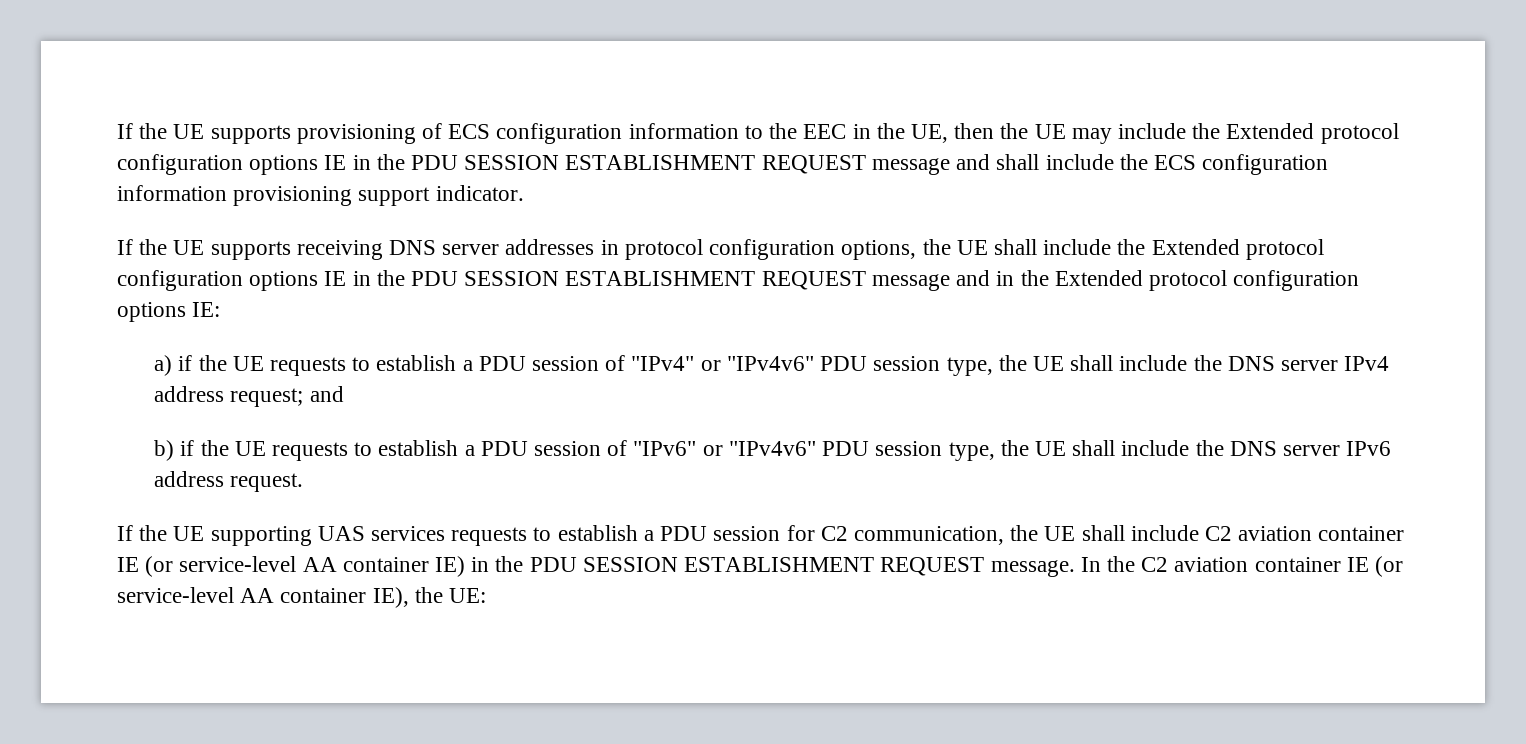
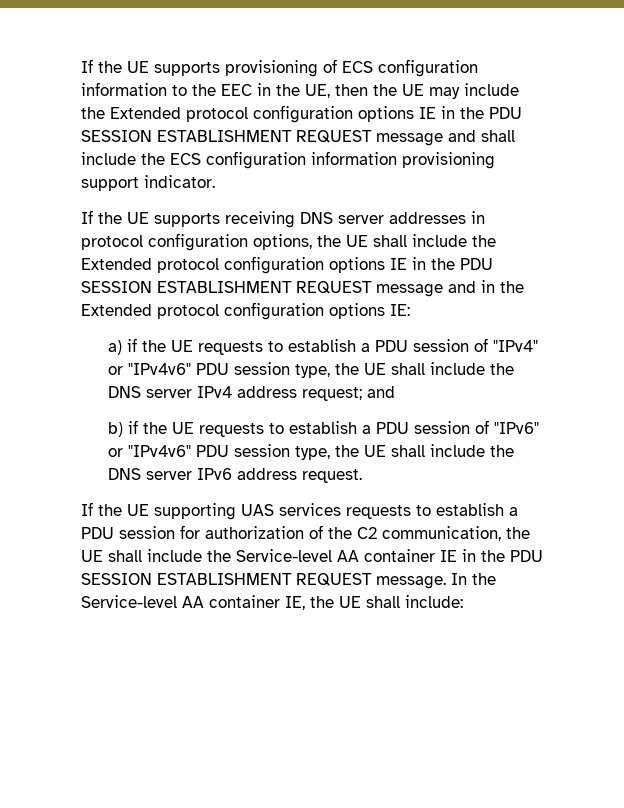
- If the UE supporting UAS services requests to establish a PDU session for C2 communication, the UE shall include C2 aviation container IE (or service-level AA container IE) in the PDU SESSION ESTABLISHMENT REQUEST message.
+ If the UE supporting UAS services requests to establish a PDU session for authorization of the C2 communication, the UE shall include the Service-level AA container IE in the PDU SESSION ESTABLISHMENT REQUEST message.
- In the C2 aviation container IE (or service-level AA container IE), the UE:
+ In the Service-level AA container IE, the UE shall include:

